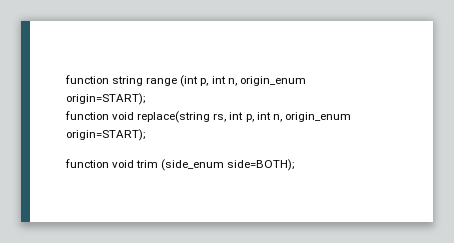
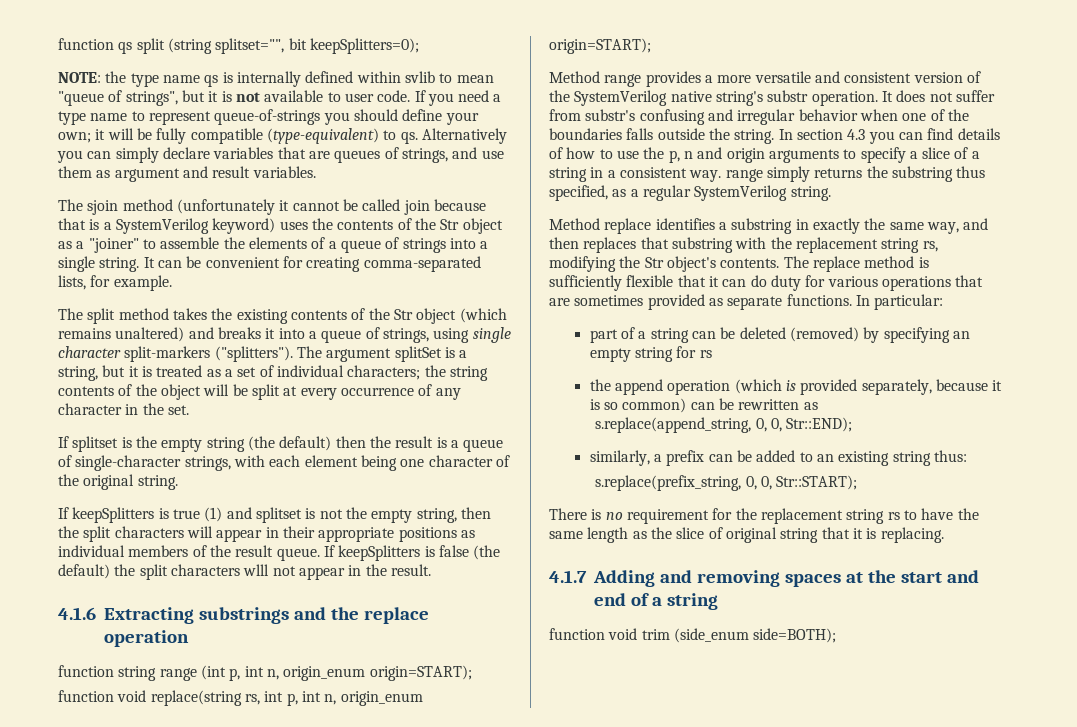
+ function qs split (string splitset="", bit keepSplitters=0);
+ NOTE: the type name qs is internally defined within svlib to mean "queue of strings", but it is not available to user code. If you need a type name to represent queue-of-strings you should define your own; it will be fully compatible (type-equivalent) to qs. Alternatively you can simply declare variables that are queues of strings, and use them as argument and result variables.
+ The sjoin method (unfortunately it cannot be called join because that is a SystemVerilog keyword) uses the contents of the Str object as a "joiner" to assemble the elements of a queue of strings into a single string. It can be convenient for creating comma-separated lists, for example.
+ The split method takes the existing contents of the Str object (which remains unaltered) and breaks it into a queue of strings, using single character split-markers ("splitters"). The argument splitSet is a string, but it is treated as a set of individual characters; the string contents of the object will be split at every occurrence of any character in the set.
+ If splitset is the empty string (the default) then the result is a queue of single-character strings, with each element being one character of the original string.
+ If keepSplitters is true (1) and splitset is not the empty string, then the split characters will appear in their appropriate positions as individual members of the result queue. If keepSplitters is false (the default) the split characters wlll not appear in the result.
+ 4.1.6 Extracting substrings and the replace operation
+ Method range provides a more versatile and consistent version of the SystemVerilog native string's substr operation. It does not suffer from substr's confusing and irregular behavior when one of the boundaries falls outside the string. In section 4.3 you can find details of how to use the p, n and origin arguments to specify a slice of a string in a consistent way. range simply returns the substring thus specified, as a regular SystemVerilog string.
+ Method replace identifies a substring in exactly the same way, and then replaces that substring with the replacement string rs, modifying the Str object's contents. The replace method is sufficiently flexible that it can do duty for various operations that are sometimes provided as separate functions. In particular:
+ part of a string can be deleted (removed) by specifying an empty string for rs
+ the append operation (which is provided separately, because it is so common) can be rewritten as
+ s.replace(append_string, 0, 0, Str::END);
+ similarly, a prefix can be added to an existing string thus:
+ s.replace(prefix_string, 0, 0, Str::START);
+ There is no requirement for the replacement string rs to have the same length as the slice of original string that it is replacing.
+ 4.1.7 Adding and removing spaces at the start and end of a string

